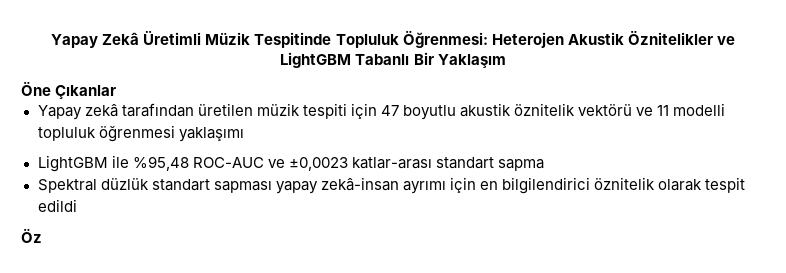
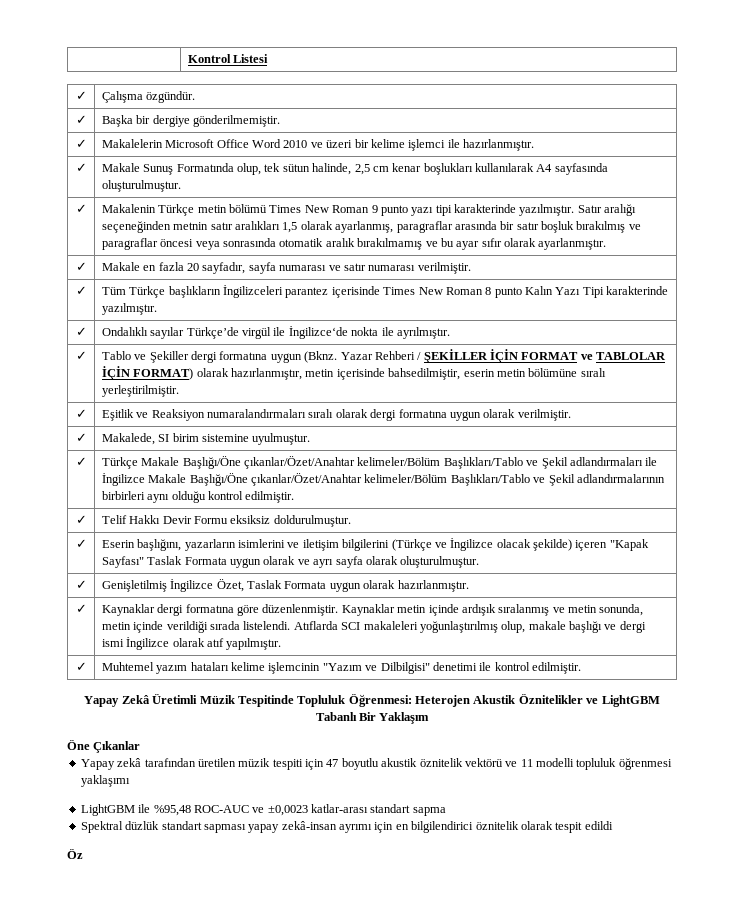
+ | Kontrol Listesi
+ ✓ | Çalışma özgündür.
+ ✓ | Başka bir dergiye gönderilmemiştir.
+ ✓ | Makalelerin Microsoft Office Word 2010 ve üzeri bir kelime işlemci ile hazırlanmıştır.
+ ✓ | Makale Sunuş Formatında olup, tek sütun halinde, 2,5 cm kenar boşlukları kullanılarak A4 sayfasında oluşturulmuştur.
+ ✓ | Makalenin Türkçe metin bölümü Times New Roman 9 punto yazı tipi karakterinde yazılmıştır. Satır aralığı seçeneğinden metnin satır aralıkları 1,5 olarak ayarlanmış, paragraflar arasında bir satır boşluk bırakılmış ve paragraflar öncesi veya sonrasında otomatik aralık bırakılmamış ve bu ayar sıfır olarak ayarlanmıştır.
+ ✓ | Makale en fazla 20 sayfadır, sayfa numarası ve satır numarası verilmiştir.
+ ✓ | Tüm Türkçe başlıkların İngilizceleri parantez içerisinde Times New Roman 8 punto Kalın Yazı Tipi karakterinde yazılmıştır.
+ ✓ | Ondalıklı sayılar Türkçe’de virgül ile İngilizce‘de nokta ile ayrılmıştır.
+ ✓ | Tablo ve Şekiller dergi formatına uygun (Bknz. Yazar Rehberi / ŞEKİLLER İÇİN FORMAT ve TABLOLAR İÇİN FORMAT) olarak hazırlanmıştır, metin içerisinde bahsedilmiştir, eserin metin bölümüne sıralı yerleştirilmiştir.
+ ✓ | Eşitlik ve Reaksiyon numaralandırmaları sıralı olarak dergi formatına uygun olarak verilmiştir.
+ ✓ | Makalede, SI birim sistemine uyulmuştur.
+ ✓ | Türkçe Makale Başlığı/Öne çıkanlar/Özet/Anahtar kelimeler/Bölüm Başlıkları/Tablo ve Şekil adlandırmaları ile İngilizce Makale Başlığı/Öne çıkanlar/Özet/Anahtar kelimeler/Bölüm Başlıkları/Tablo ve Şekil adlandırmalarının birbirleri aynı olduğu kontrol edilmiştir.
+ ✓ | Telif Hakkı Devir Formu eksiksiz doldurulmuştur.
+ ✓ | Eserin başlığını, yazarların isimlerini ve iletişim bilgilerini (Türkçe ve İngilizce olacak şekilde) içeren "Kapak Sayfası" Taslak Formata uygun olarak ve ayrı sayfa olarak oluşturulmuştur.
+ ✓ | Genişletilmiş İngilizce Özet, Taslak Formata uygun olarak hazırlanmıştır.
+ ✓ | Kaynaklar dergi formatına göre düzenlenmiştir. Kaynaklar metin içinde ardışık sıralanmış ve metin sonunda, metin içinde verildiği sırada listelendi. Atıflarda SCI makaleleri yoğunlaştırılmış olup, makale başlığı ve dergi ismi İngilizce olarak atıf yapılmıştır.
+ ✓ | Muhtemel yazım hataları kelime işlemcinin "Yazım ve Dilbilgisi" denetimi ile kontrol edilmiştir.

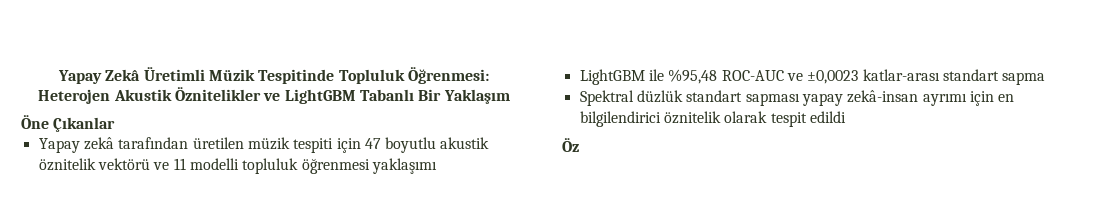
- | Kontrol Listesi
- ✓ | Çalışma özgündür.
- ✓ | Başka bir dergiye gönderilmemiştir.
- ✓ | Makalelerin Microsoft Office Word 2010 ve üzeri bir kelime işlemci ile hazırlanmıştır.
- ✓ | Makale Sunuş Formatında olup, tek sütun halinde, 2,5 cm kenar boşlukları kullanılarak A4 sayfasında oluşturulmuştur.
- ✓ | Makalenin Türkçe metin bölümü Times New Roman 9 punto yazı tipi karakterinde yazılmıştır. Satır aralığı seçeneğinden metnin satır aralıkları 1,5 olarak ayarlanmış, paragraflar arasında bir satır boşluk bırakılmış ve paragraflar öncesi veya sonrasında otomatik aralık bırakılmamış ve bu ayar sıfır olarak ayarlanmıştır.
- ✓ | Makale en fazla 20 sayfadır, sayfa numarası ve satır numarası verilmiştir.
- ✓ | Tüm Türkçe başlıkların İngilizceleri parantez içerisinde Times New Roman 8 punto Kalın Yazı Tipi karakterinde yazılmıştır.
- ✓ | Ondalıklı sayılar Türkçe’de virgül ile İngilizce‘de nokta ile ayrılmıştır.
- ✓ | Tablo ve Şekiller dergi formatına uygun (Bknz. Yazar Rehberi / ŞEKİLLER İÇİN FORMAT ve TABLOLAR İÇİN FORMAT) olarak hazırlanmıştır, metin içerisinde bahsedilmiştir, eserin metin bölümüne sıralı yerleştirilmiştir.
- ✓ | Eşitlik ve Reaksiyon numaralandırmaları sıralı olarak dergi formatına uygun olarak verilmiştir.
- ✓ | Makalede, SI birim sistemine uyulmuştur.
- ✓ | Türkçe Makale Başlığı/Öne çıkanlar/Özet/Anahtar kelimeler/Bölüm Başlıkları/Tablo ve Şekil adlandırmaları ile İngilizce Makale Başlığı/Öne çıkanlar/Özet/Anahtar kelimeler/Bölüm Başlıkları/Tablo ve Şekil adlandırmalarının birbirleri aynı olduğu kontrol edilmiştir.
- ✓ | Telif Hakkı Devir Formu eksiksiz doldurulmuştur.
- ✓ | Eserin başlığını, yazarların isimlerini ve iletişim bilgilerini (Türkçe ve İngilizce olacak şekilde) içeren "Kapak Sayfası" Taslak Formata uygun olarak ve ayrı sayfa olarak oluşturulmuştur.
- ✓ | Genişletilmiş İngilizce Özet, Taslak Formata uygun olarak hazırlanmıştır.
- ✓ | Kaynaklar dergi formatına göre düzenlenmiştir. Kaynaklar metin içinde ardışık sıralanmış ve metin sonunda, metin içinde verildiği sırada listelendi. Atıflarda SCI makaleleri yoğunlaştırılmış olup, makale başlığı ve dergi ismi İngilizce olarak atıf yapılmıştır.
- ✓ | Muhtemel yazım hataları kelime işlemcinin "Yazım ve Dilbilgisi" denetimi ile kontrol edilmiştir.

